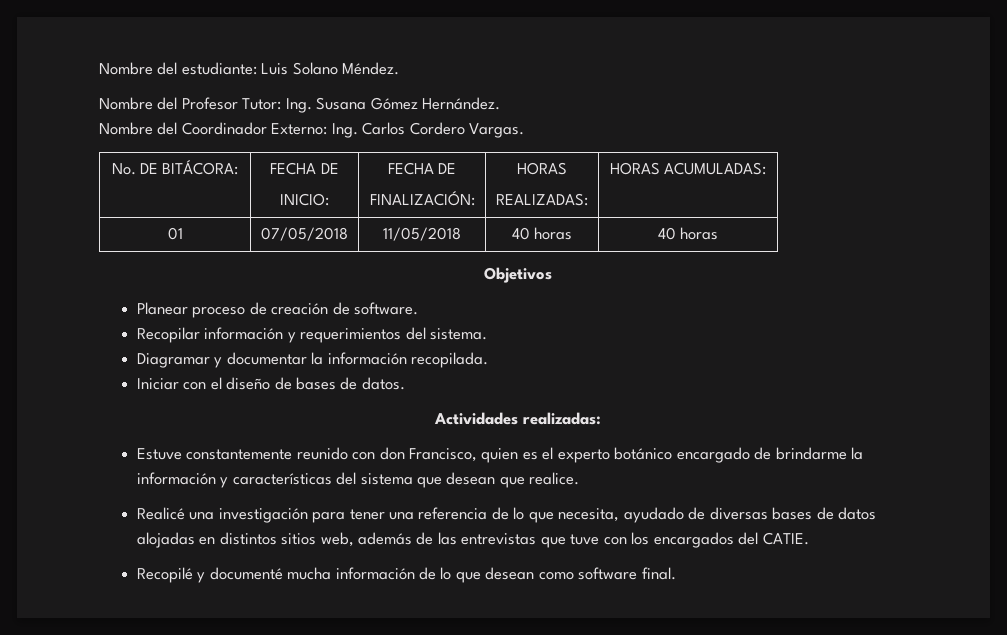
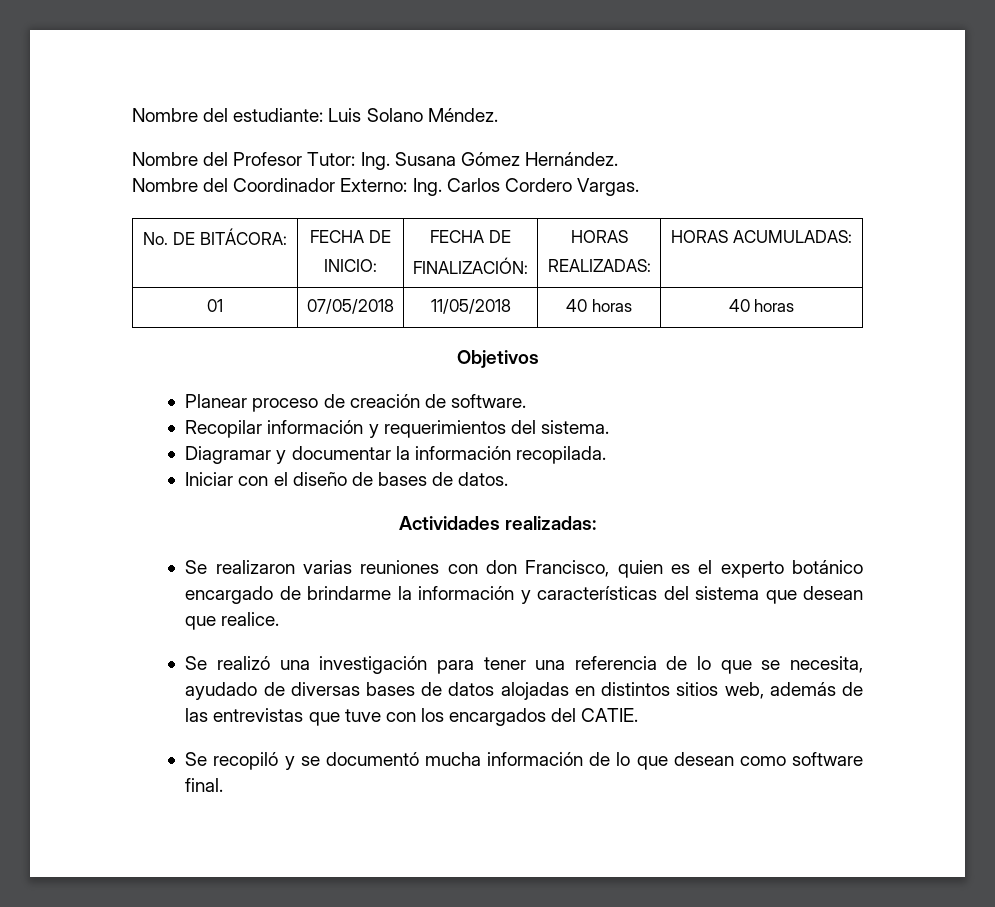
- Estuve constantemente reunido con don Francisco, quien es el experto botánico encargado de brindarme la información y características del sistema que desean que realice.
+ Se realizaron varias reuniones con don Francisco, quien es el experto botánico encargado de brindarme la información y características del sistema que desean que realice.
- Realicé una investigación para tener una referencia de lo que necesita, ayudado de diversas bases de datos alojadas en distintos sitios web, además de las entrevistas que tuve con los encargados del CATIE.
+ Se realizó una investigación para tener una referencia de lo que se necesita, ayudado de diversas bases de datos alojadas en distintos sitios web, además de las entrevistas que tuve con los encargados del CATIE.
- Recopilé y documenté mucha información de lo que desean como software final.
+ Se recopiló y se documentó mucha información de lo que desean como software final.

